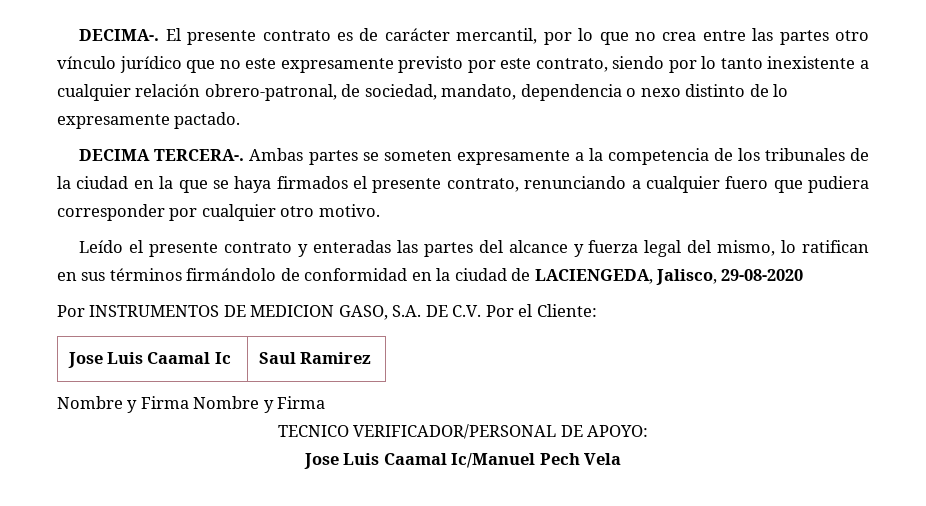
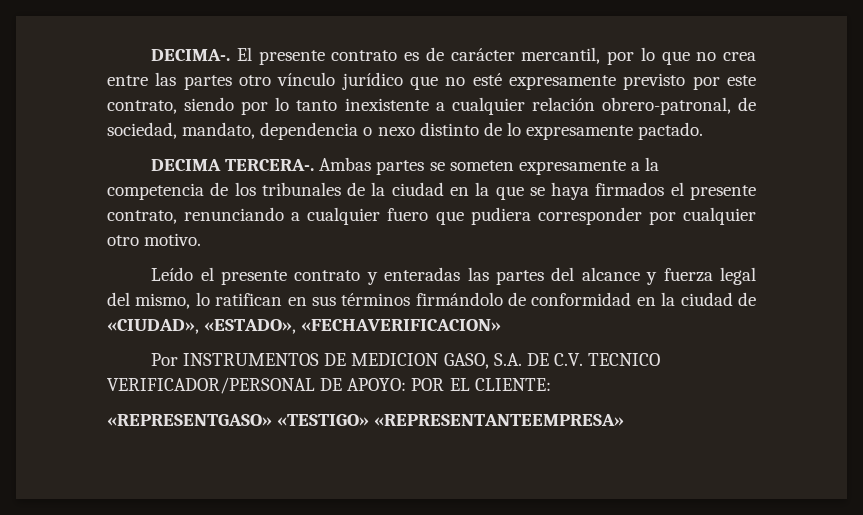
- El presente contrato es de carácter mercantil, por lo que no crea entre las partes otro vínculo jurídico que no este expresamente previsto por este contrato, siendo por lo tanto inexistente a cualquier relación obrero-patronal, de sociedad, mandato, dependencia o nexo distinto de lo expresamente pactado.
+ El presente contrato es de carácter mercantil, por lo que no crea entre las partes otro vínculo jurídico que no esté expresamente previsto por este contrato, siendo por lo tanto inexistente a cualquier relación obrero-patronal, de sociedad, mandato, dependencia o nexo distinto de lo expresamente pactado.
- Leído el presente contrato y enteradas las partes del alcance y fuerza legal del mismo, lo ratifican en sus términos firmándolo de conformidad en la ciudad de LACIENGEDA, Jalisco, 29-08-2020
+ Leído el presente contrato y enteradas las partes del alcance y fuerza legal del mismo, lo ratifican en sus términos firmándolo de conformidad en la ciudad de «CIUDAD», «ESTADO», «FECHAVERIFICACION»
- Por INSTRUMENTOS DE MEDICION GASO, S.A. DE C.V. Por el Cliente:
- Jose Luis Caamal Ic | Saul Ramirez
- Nombre y Firma Nombre y Firma
- TECNICO VERIFICADOR/PERSONAL DE APOYO:
- Jose Luis Caamal Ic/Manuel Pech Vela
+ Por INSTRUMENTOS DE MEDICION GASO, S.A. DE C.V. TECNICO VERIFICADOR/PERSONAL DE APOYO: POR EL CLIENTE:
+ «REPRESENTGASO» «TESTIGO» «REPRESENTANTEEMPRESA»

